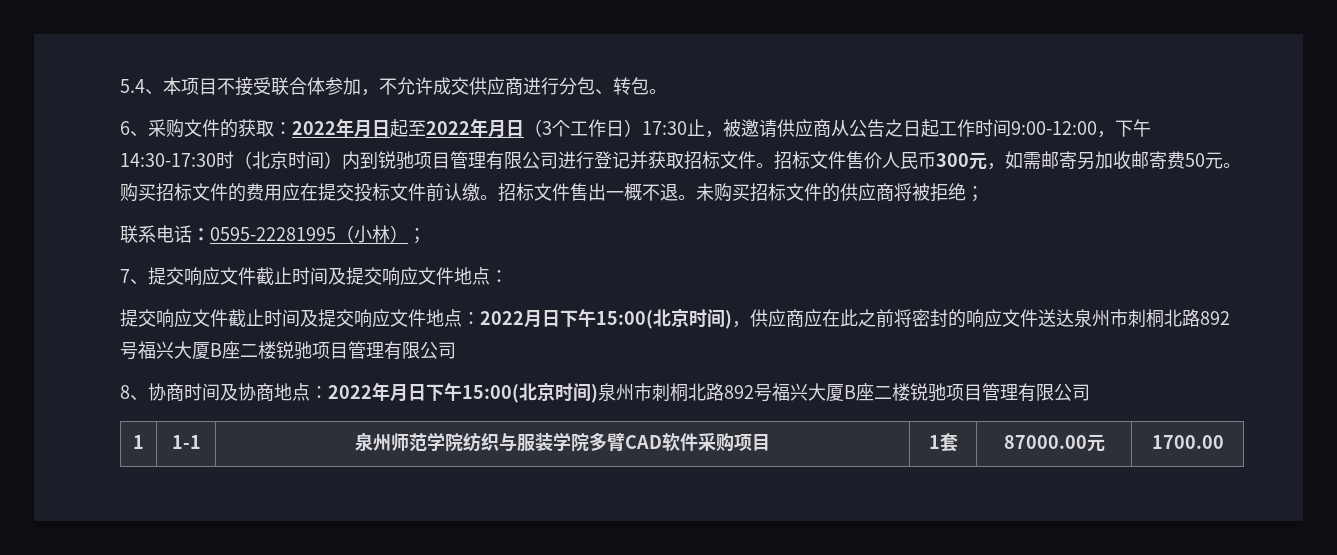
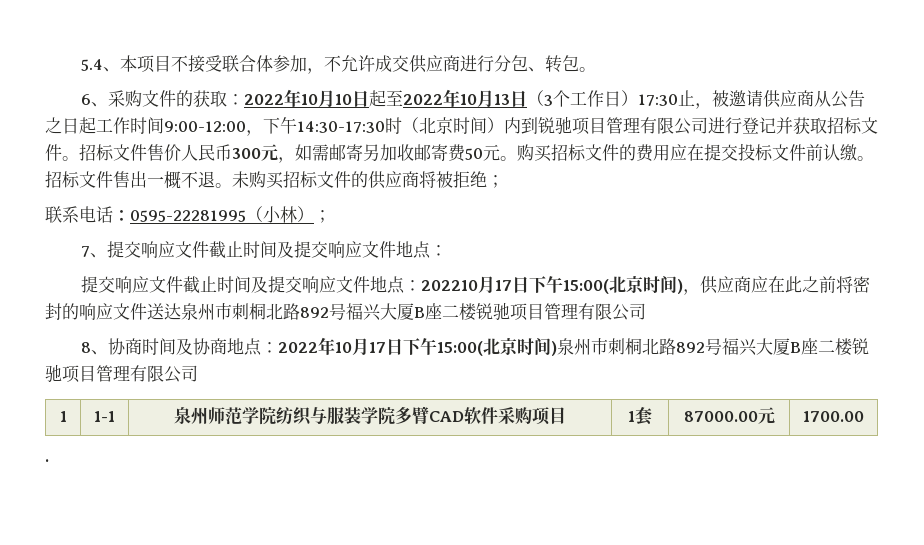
- 6、采购文件的获取：2022年月日起至2022年月日（3个工作日）17:30止，被邀请供应商从公告之日起工作时间9:00-12:00，下午14:30-17:30时（北京时间）内到锐驰项目管理有限公司进行登记并获取招标文件。
+ 6、采购文件的获取：2022年10月10日起至2022年10月13日（3个工作日）17:30止，被邀请供应商从公告之日起工作时间9:00-12:00，下午14:30-17:30时（北京时间）内到锐驰项目管理有限公司进行登记并获取招标文件。
- 提交响应文件截止时间及提交响应文件地点：2022月日下午15:00(北京时间)，供应商应在此之前将密封的响应文件送达泉州市刺桐北路892号福兴大厦B座二楼锐驰项目管理有限公司
+ 提交响应文件截止时间及提交响应文件地点：202210月17日下午15:00(北京时间)，供应商应在此之前将密封的响应文件送达泉州市刺桐北路892号福兴大厦B座二楼锐驰项目管理有限公司
- 8、协商时间及协商地点：2022年月日下午15:00(北京时间)泉州市刺桐北路892号福兴大厦B座二楼锐驰项目管理有限公司
+ 8、协商时间及协商地点：2022年10月17日下午15:00(北京时间)泉州市刺桐北路892号福兴大厦B座二楼锐驰项目管理有限公司
+ .

